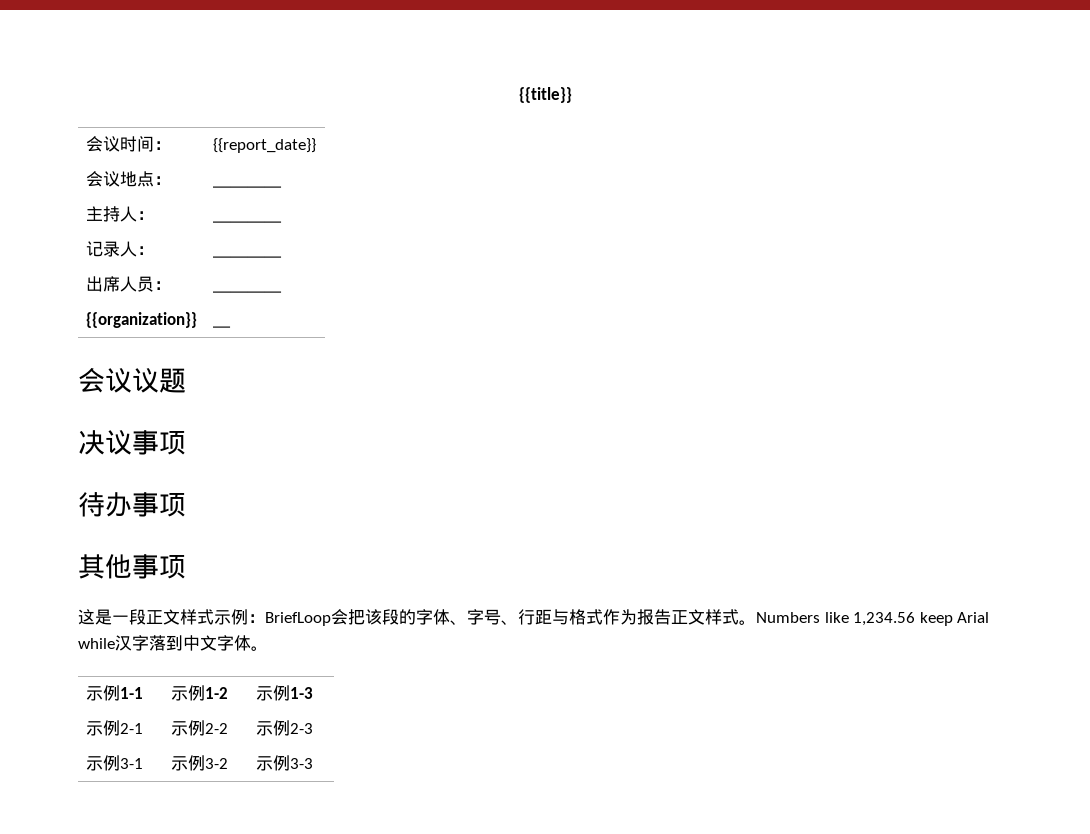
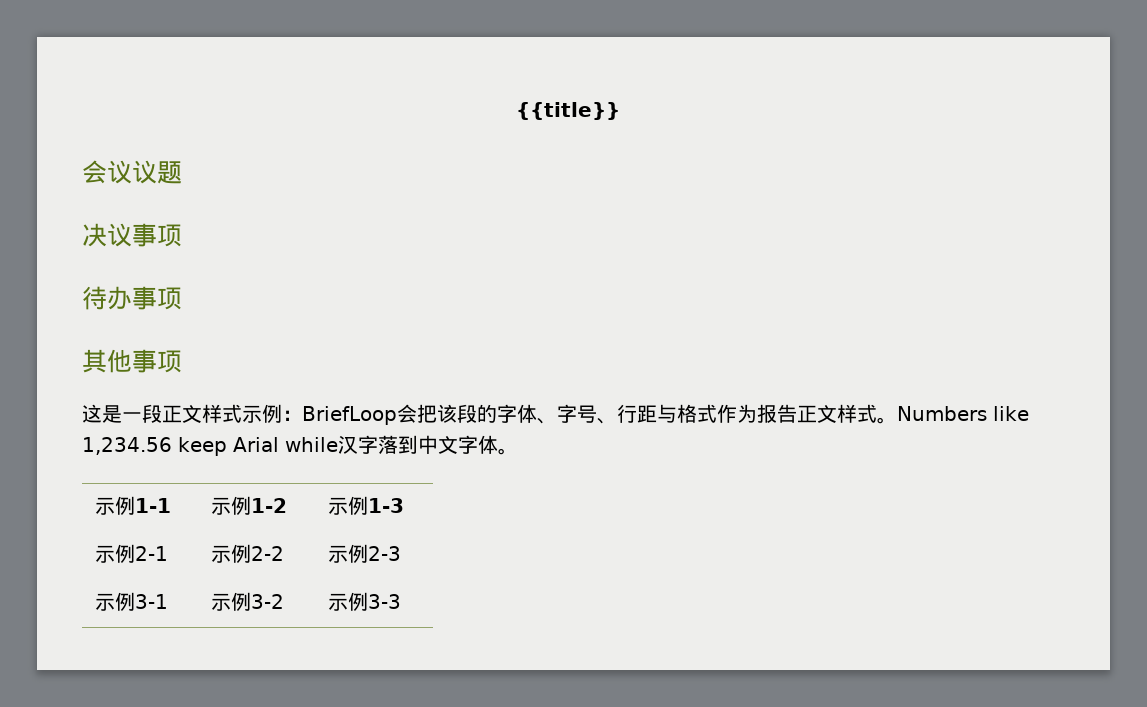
- 会议时间： | {{report_date}}
- 会议地点： | ＿＿＿＿
- 主持人： | ＿＿＿＿
- 记录人： | ＿＿＿＿
- 出席人员： | ＿＿＿＿
- {{organization}} | ＿

